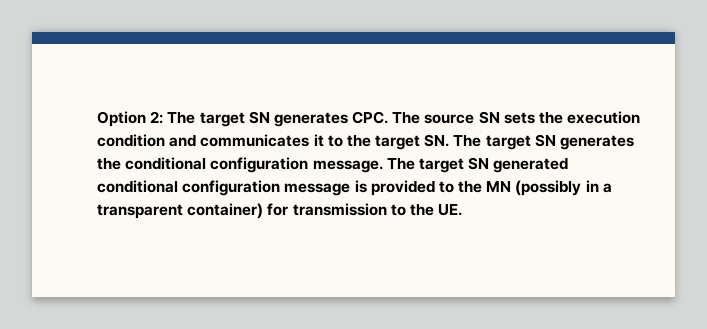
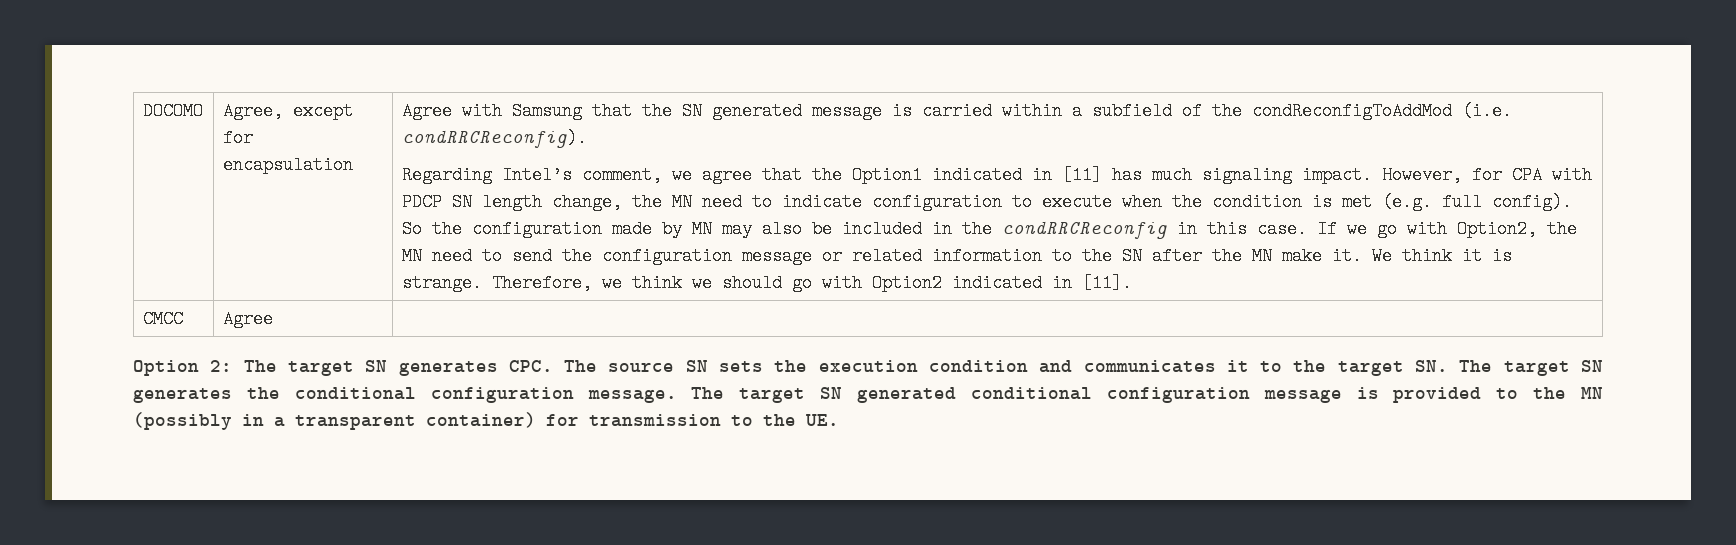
+ DOCOMO | Agree, except for encapsulation | Agree with Samsung that the SN generated message is carried within a subfield of the condReconfigToAddMod (i.e. condRRCReconfig).
+ Regarding Intel’s comment, we agree that the Option1 indicated in [11] has much signaling impact. However, for CPA with PDCP SN length change, the MN need to indicate configuration to execute when the condition is met (e.g. full config). So the configuration made by MN may also be included in the condRRCReconfig in this case. If we go with Option2, the MN need to send the configuration message or related information to the SN after the MN make it. We think it is strange. Therefore, we think we should go with Option2 indicated in [11].
+ CMCC | Agree |

